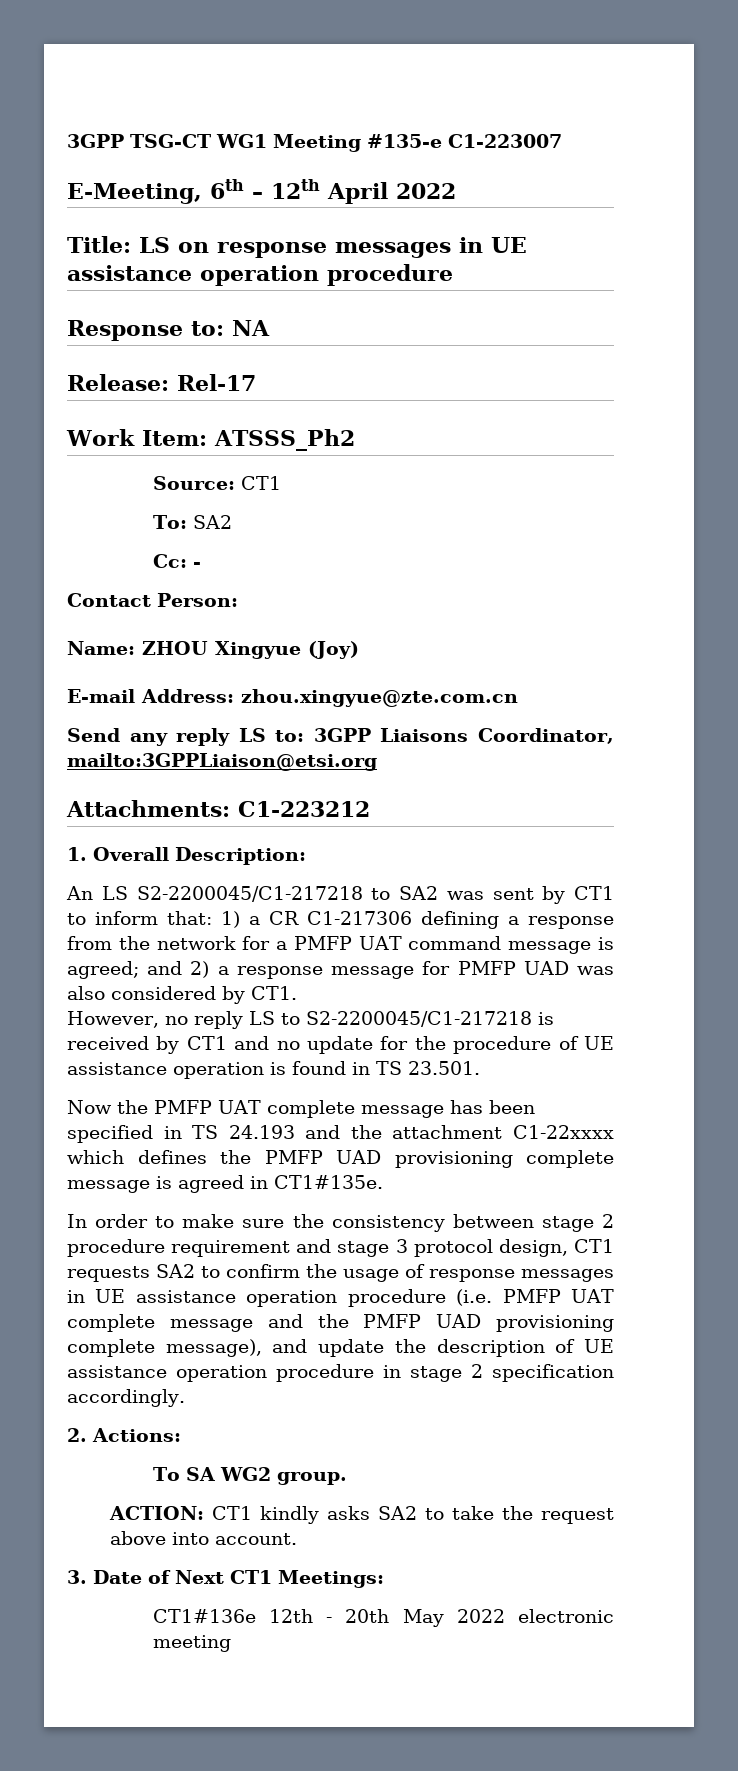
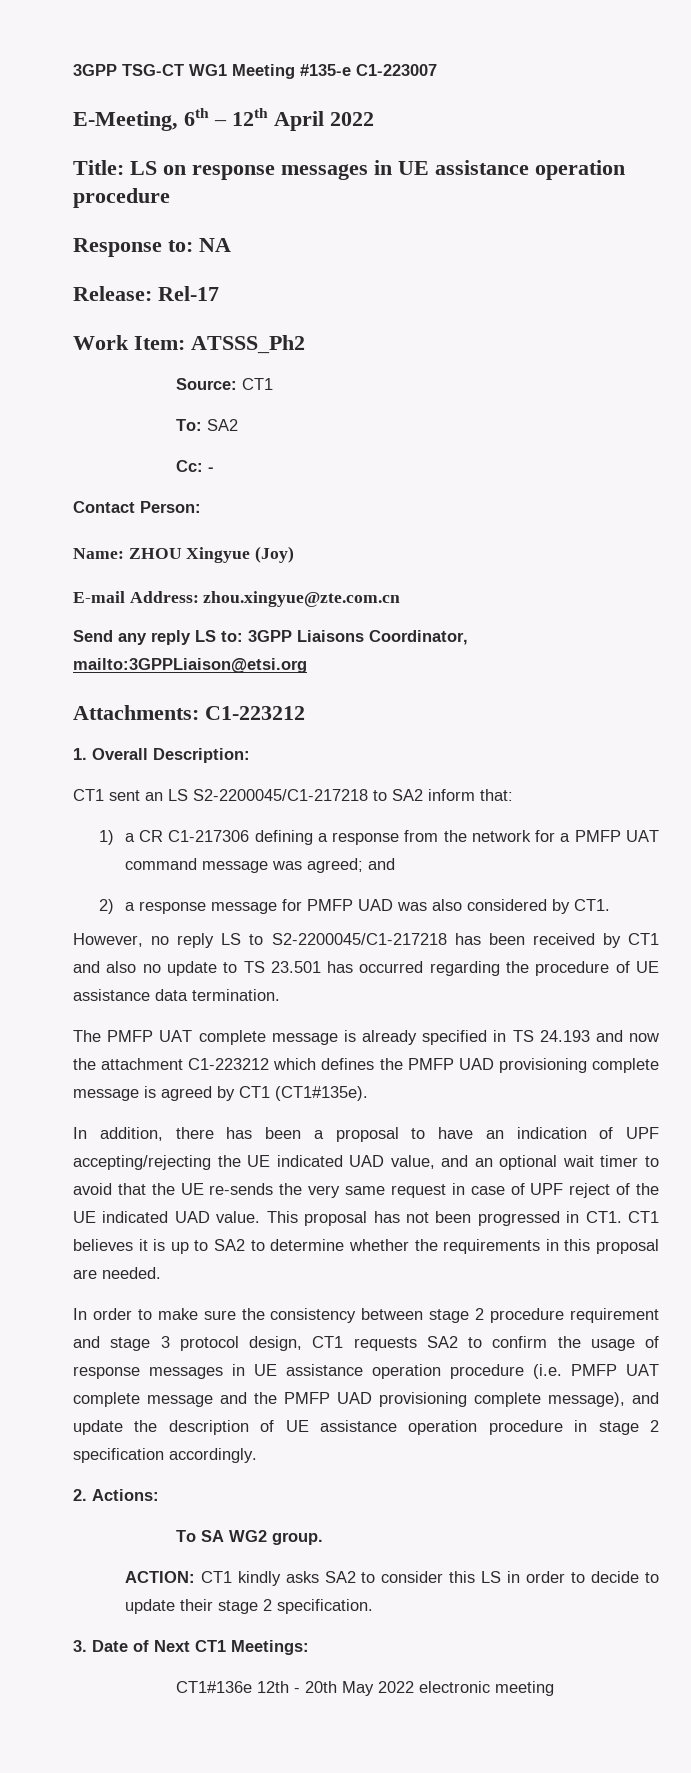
- An LS S2-2200045/C1-217218 to SA2 was sent by CT1 to inform that: 1) a CR C1-217306 defining a response from the network for a PMFP UAT command message is agreed; and 2) a response message for PMFP UAD was also considered by CT1.
+ CT1 sent an LS S2-2200045/C1-217218 to SA2 inform that:
+ 1) a CR C1-217306 defining a response from the network for a PMFP UAT command message was agreed; and
+ 2) a response message for PMFP UAD was also considered by CT1.
- However, no reply LS to S2-2200045/C1-217218 is received by CT1 and no update for the procedure of UE assistance operation is found in TS 23.501.
- Now the PMFP UAT complete message has been specified in TS 24.193 and the attachment C1-22xxxx which defines the PMFP UAD provisioning complete message is agreed in CT1#135e.
+ However, no reply LS to S2-2200045/C1-217218 has been received by CT1 and also no update to TS 23.501 has occurred regarding the procedure of UE assistance data termination.
+ The PMFP UAT complete message is already specified in TS 24.193 and now the attachment C1-223212 which defines the PMFP UAD provisioning complete message is agreed by CT1 (CT1#135e).
+ In addition, there has been a proposal to have an indication of UPF accepting/rejecting the UE indicated UAD value, and an optional wait timer to avoid that the UE re-sends the very same request in case of UPF reject of the UE indicated UAD value. This proposal has not been progressed in CT1. CT1 believes it is up to SA2 to determine whether the requirements in this proposal are needed.
- ACTION: CT1 kindly asks SA2 to take the request above into account.
+ ACTION: CT1 kindly asks SA2 to consider this LS in order to decide to update their stage 2 specification.

